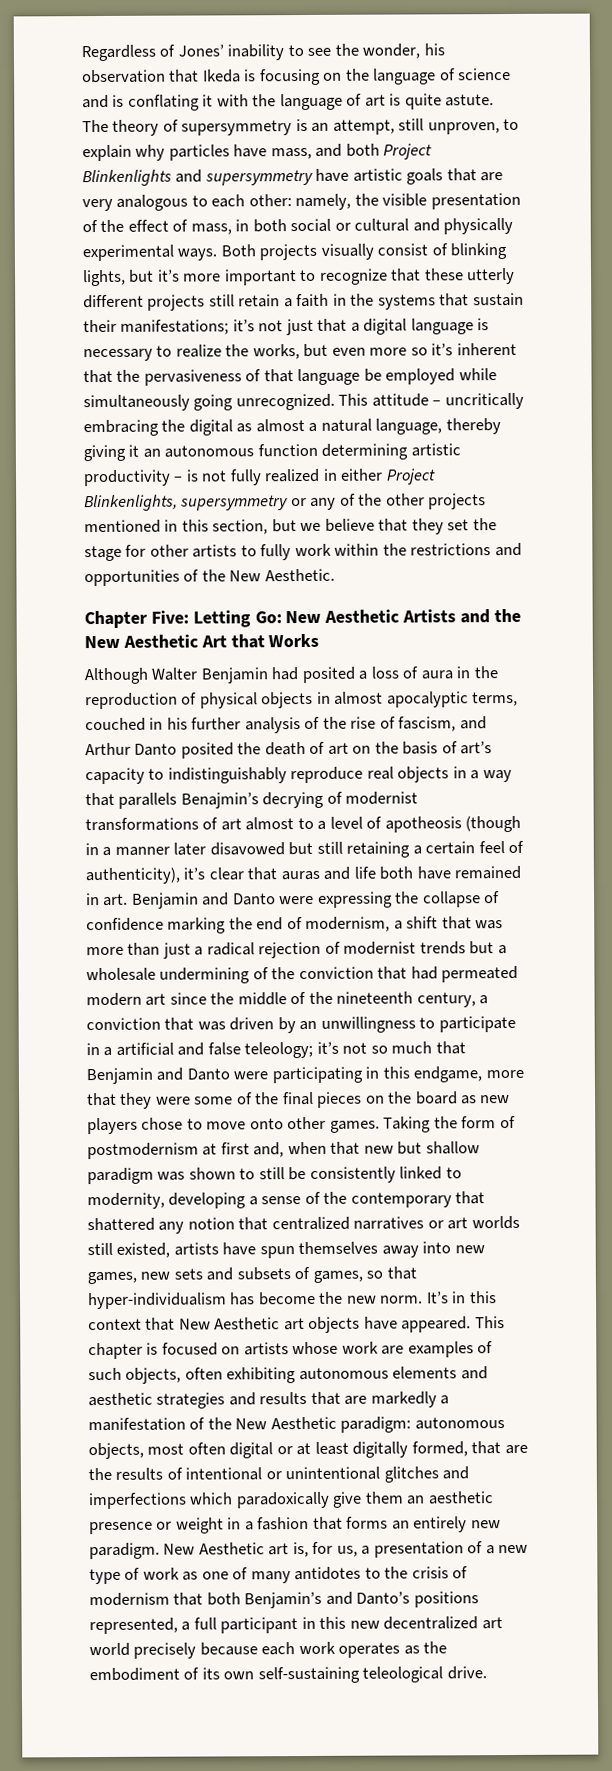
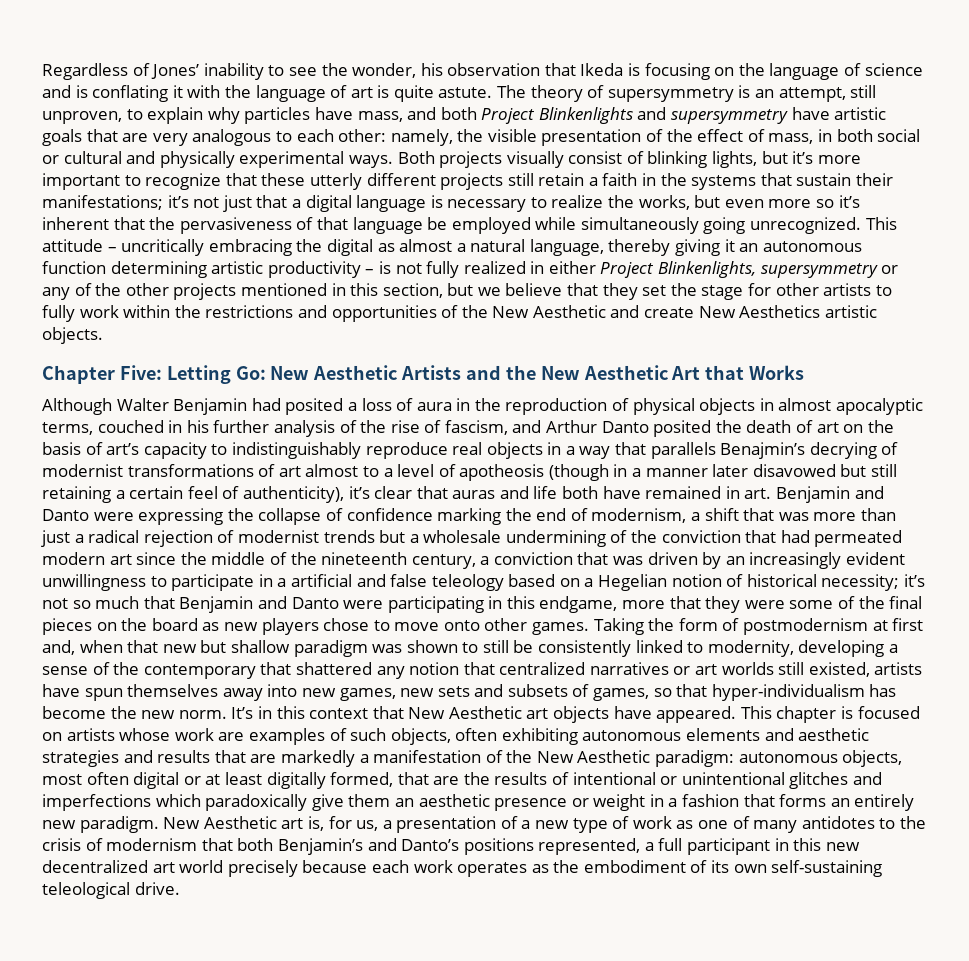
- This attitude – uncritically embracing the digital as almost a natural language, thereby giving it an autonomous function determining artistic productivity – is not fully realized in either Project Blinkenlights, supersymmetry or any of the other projects mentioned in this section, but we believe that they set the stage for other artists to fully work within the restrictions and opportunities of the New Aesthetic.
+ This attitude – uncritically embracing the digital as almost a natural language, thereby giving it an autonomous function determining artistic productivity – is not fully realized in either Project Blinkenlights, supersymmetry or any of the other projects mentioned in this section, but we believe that they set the stage for other artists to fully work within the restrictions and opportunities of the New Aesthetic and create New Aesthetics artistic objects.
- Although Walter Benjamin had posited a loss of aura in the reproduction of physical objects in almost apocalyptic terms, couched in his further analysis of the rise of fascism, and Arthur Danto posited the death of art on the basis of art’s capacity to indistinguishably reproduce real objects in a way that parallels Benajmin’s decrying of modernist transformations of art almost to a level of apotheosis (though in a manner later disavowed but still retaining a certain feel of authenticity), it’s clear that auras and life both have remained in art. Benjamin and Danto were expressing the collapse of confidence marking the end of modernism, a shift that was more than just a radical rejection of modernist trends but a wholesale undermining of the conviction that had permeated modern art since the middle of the nineteenth century, a conviction that was driven by an unwillingness to participate in a artificial and false teleology;
+ Although Walter Benjamin had posited a loss of aura in the reproduction of physical objects in almost apocalyptic terms, couched in his further analysis of the rise of fascism, and Arthur Danto posited the death of art on the basis of art’s capacity to indistinguishably reproduce real objects in a way that parallels Benajmin’s decrying of modernist transformations of art almost to a level of apotheosis (though in a manner later disavowed but still retaining a certain feel of authenticity), it’s clear that auras and life both have remained in art. Benjamin and Danto were expressing the collapse of confidence marking the end of modernism, a shift that was more than just a radical rejection of modernist trends but a wholesale undermining of the conviction that had permeated modern art since the middle of the nineteenth century, a conviction that was driven by an increasingly evident unwillingness to participate in a artificial and false teleology based on a Hegelian notion of historical necessity;

